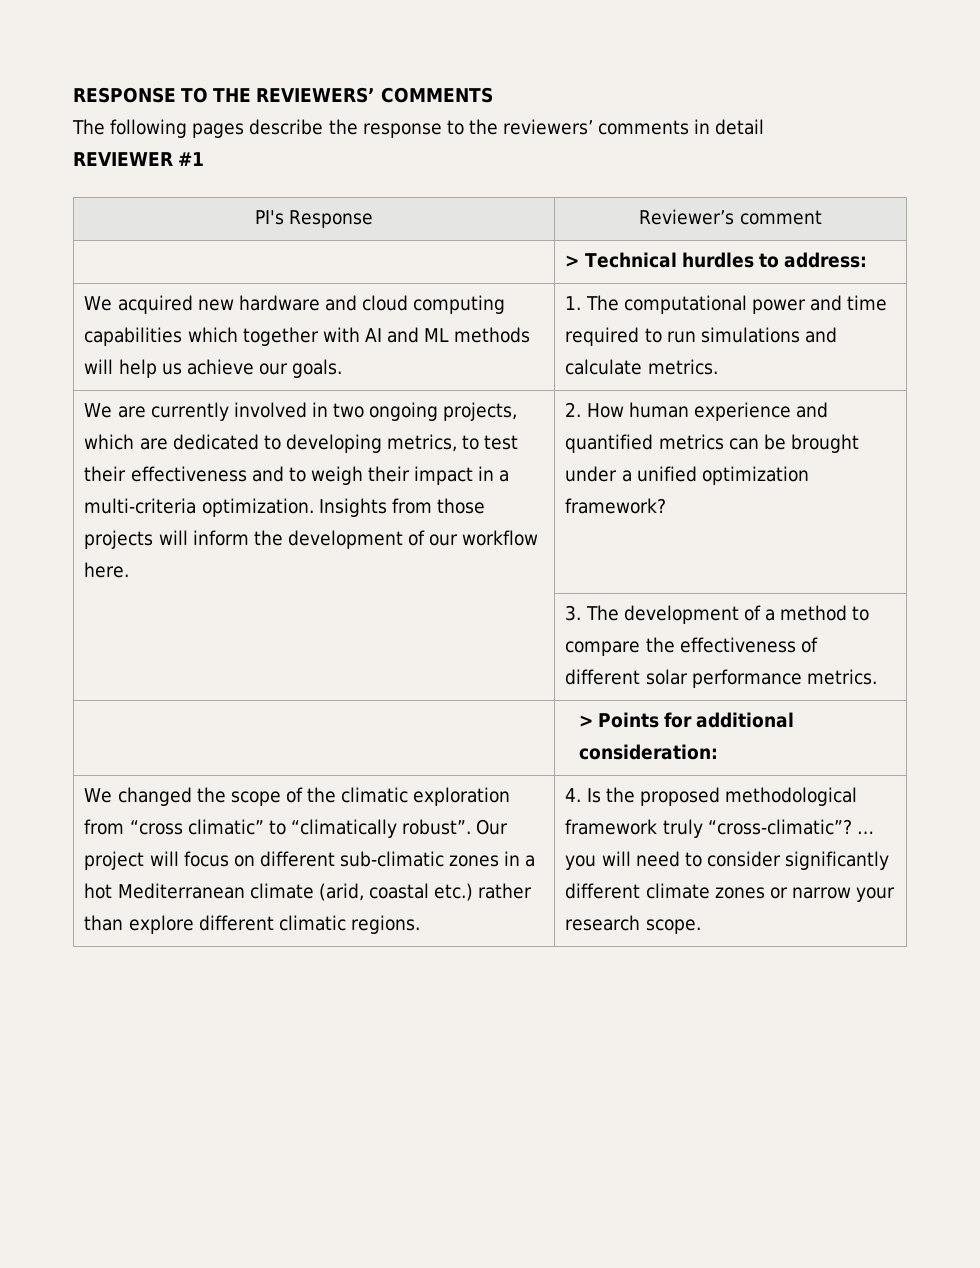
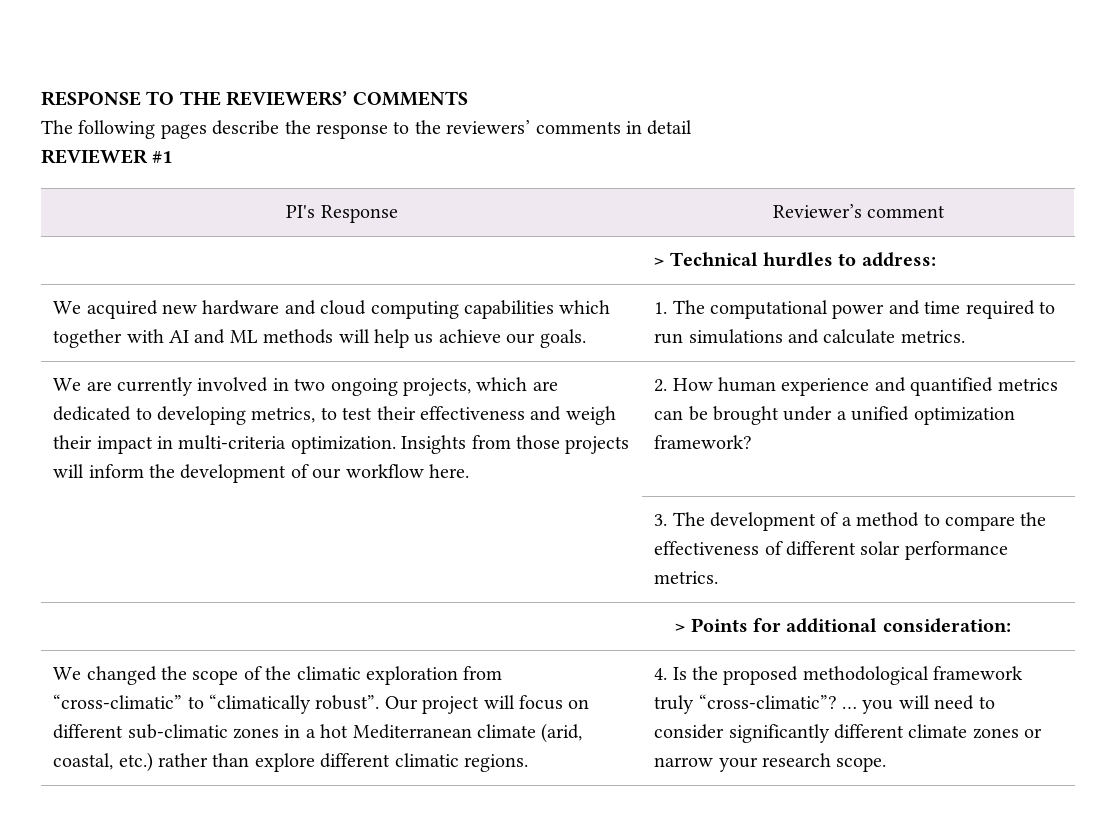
- We are currently involved in two ongoing projects, which are dedicated to developing metrics, to test their effectiveness and to weigh their impact in a multi-criteria optimization.
+ We are currently involved in two ongoing projects, which are dedicated to developing metrics, to test their effectiveness and weigh their impact in multi-criteria optimization.
- We changed the scope of the climatic exploration from “cross climatic” to “climatically robust”.
+ We changed the scope of the climatic exploration from “cross-climatic” to “climatically robust”.
- Our project will focus on different sub-climatic zones in a hot Mediterranean climate (arid, coastal etc.) rather than explore different climatic regions.
+ Our project will focus on different sub-climatic zones in a hot Mediterranean climate (arid, coastal, etc.) rather than explore different climatic regions.

